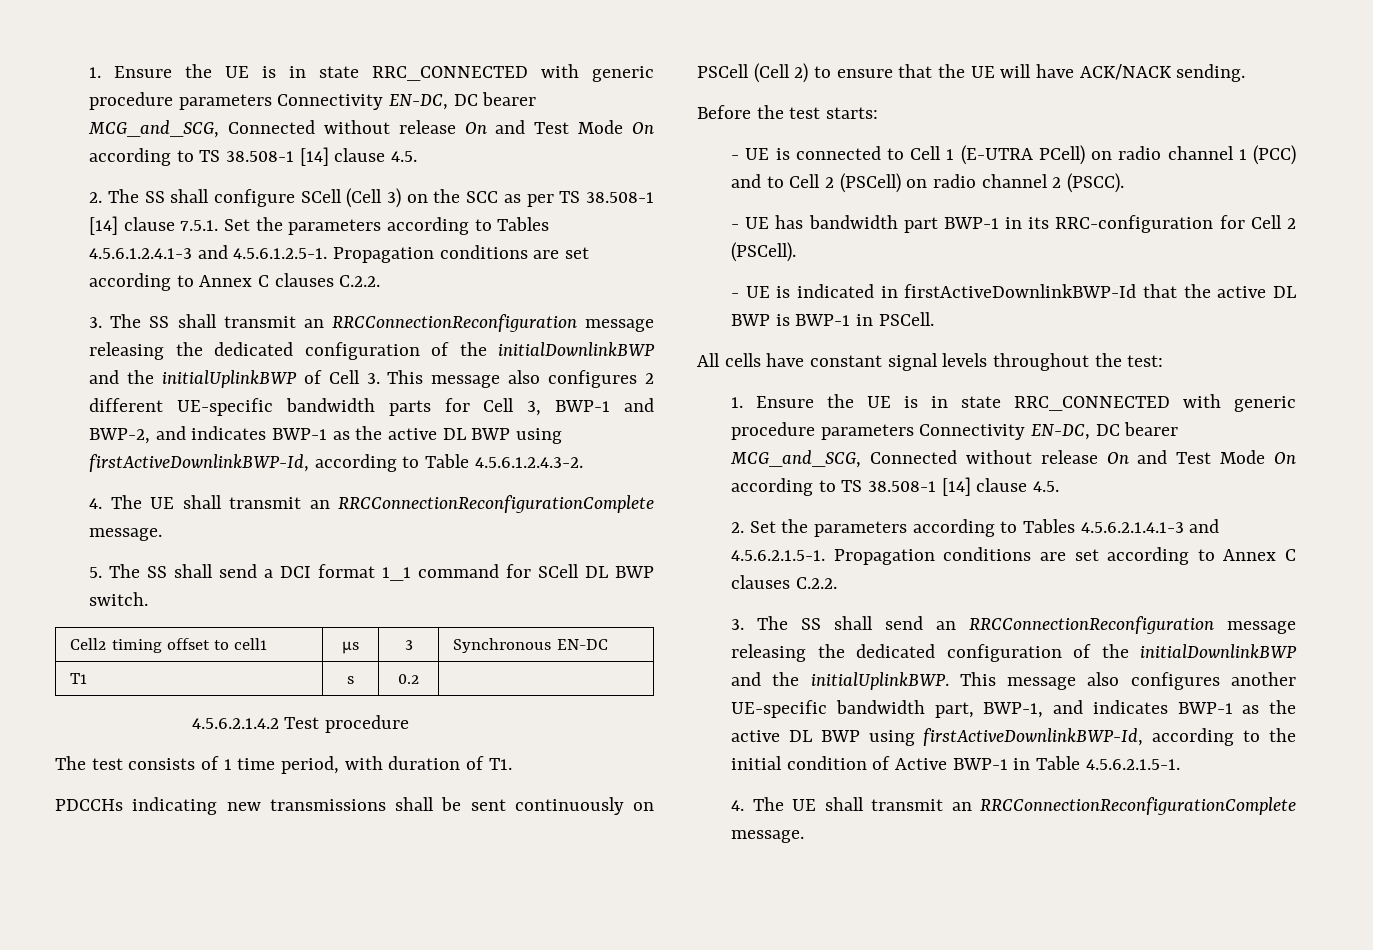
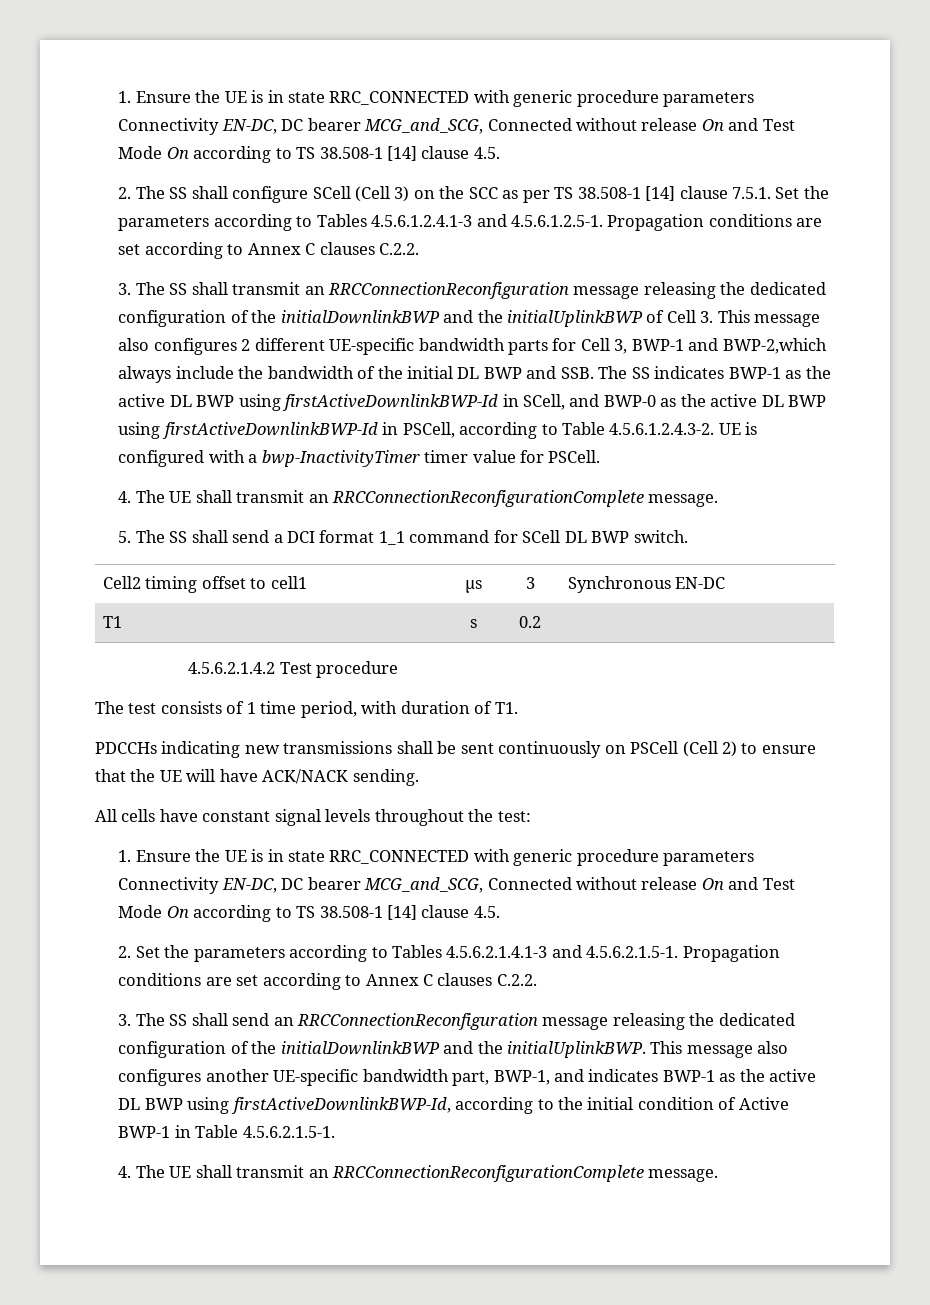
- 3. The SS shall transmit an RRCConnectionReconfiguration message releasing the dedicated configuration of the initialDownlinkBWP and the initialUplinkBWP of Cell 3. This message also configures 2 different UE-specific bandwidth parts for Cell 3, BWP-1 and BWP-2, and indicates BWP-1 as the active DL BWP using firstActiveDownlinkBWP-Id, according to Table 4.5.6.1.2.4.3-2.
+ 3. The SS shall transmit an RRCConnectionReconfiguration message releasing the dedicated configuration of the initialDownlinkBWP and the initialUplinkBWP of Cell 3. This message also configures 2 different UE-specific bandwidth parts for Cell 3, BWP-1 and BWP-2,which always include the bandwidth of the initial DL BWP and SSB. The SS indicates BWP-1 as the active DL BWP using firstActiveDownlinkBWP-Id in SCell, and BWP-0 as the active DL BWP using firstActiveDownlinkBWP-Id in PSCell, according to Table 4.5.6.1.2.4.3-2. UE is configured with a bwp-InactivityTimer timer value for PSCell.
- Before the test starts:
- - UE is connected to Cell 1 (E-UTRA PCell) on radio channel 1 (PCC) and to Cell 2 (PSCell) on radio channel 2 (PSCC).
- - UE has bandwidth part BWP-1 in its RRC-configuration for Cell 2 (PSCell).
- - UE is indicated in firstActiveDownlinkBWP-Id that the active DL BWP is BWP-1 in PSCell.

